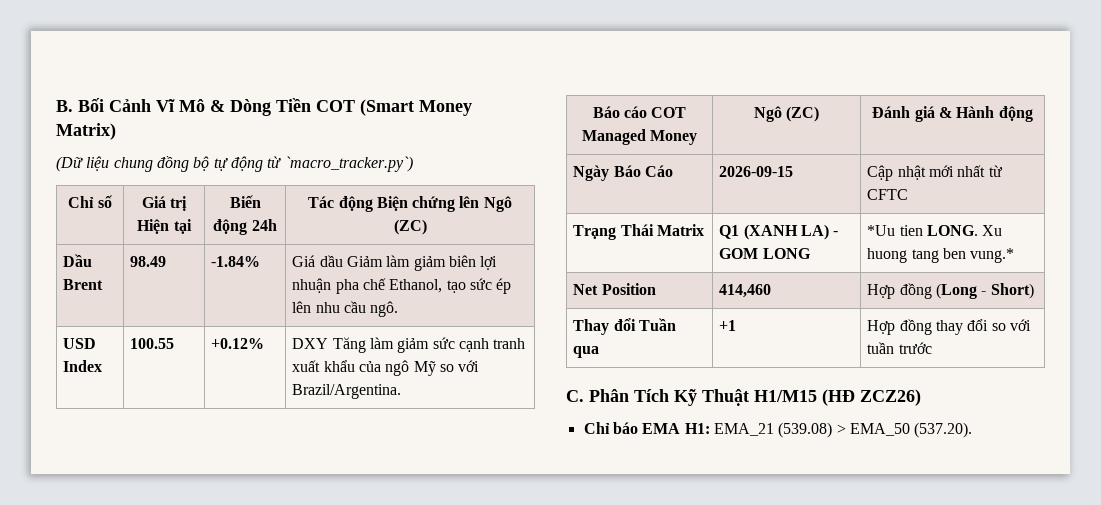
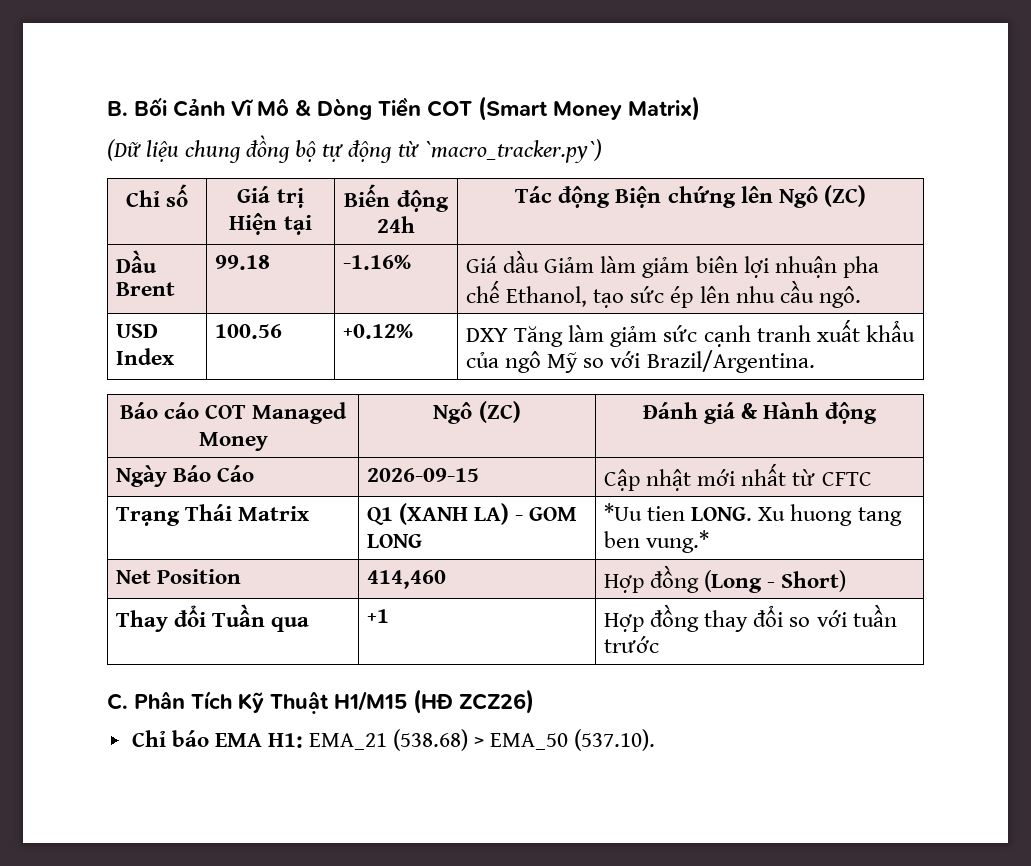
- Dầu Brent | 98.49 | -1.84% | Giá dầu Giảm làm giảm biên lợi nhuận pha chế Ethanol, tạo sức ép lên nhu cầu ngô.
+ Dầu Brent | 99.18 | -1.16% | Giá dầu Giảm làm giảm biên lợi nhuận pha chế Ethanol, tạo sức ép lên nhu cầu ngô.
- USD Index | 100.55 | +0.12% | DXY Tăng làm giảm sức cạnh tranh xuất khẩu của ngô Mỹ so với Brazil/Argentina.
+ USD Index | 100.56 | +0.12% | DXY Tăng làm giảm sức cạnh tranh xuất khẩu của ngô Mỹ so với Brazil/Argentina.
- Chỉ báo EMA H1: EMA_21 (539.08) > EMA_50 (537.20).
+ Chỉ báo EMA H1: EMA_21 (538.68) > EMA_50 (537.10).

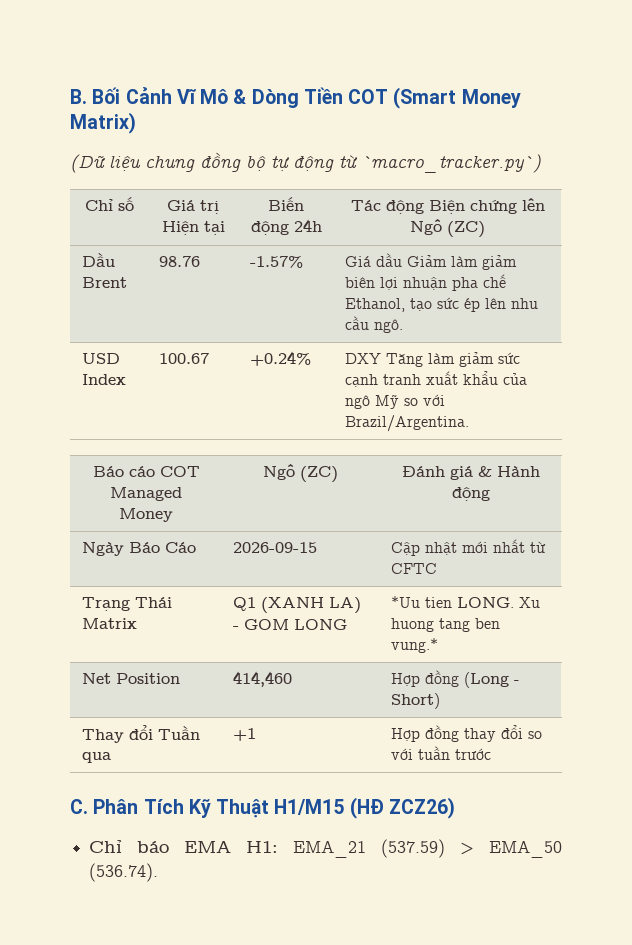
- Dầu Brent | 99.18 | -1.16% | Giá dầu Giảm làm giảm biên lợi nhuận pha chế Ethanol, tạo sức ép lên nhu cầu ngô.
+ Dầu Brent | 98.76 | -1.57% | Giá dầu Giảm làm giảm biên lợi nhuận pha chế Ethanol, tạo sức ép lên nhu cầu ngô.
- USD Index | 100.56 | +0.12% | DXY Tăng làm giảm sức cạnh tranh xuất khẩu của ngô Mỹ so với Brazil/Argentina.
+ USD Index | 100.67 | +0.24% | DXY Tăng làm giảm sức cạnh tranh xuất khẩu của ngô Mỹ so với Brazil/Argentina.
- Chỉ báo EMA H1: EMA_21 (538.68) > EMA_50 (537.10).
+ Chỉ báo EMA H1: EMA_21 (537.59) > EMA_50 (536.74).

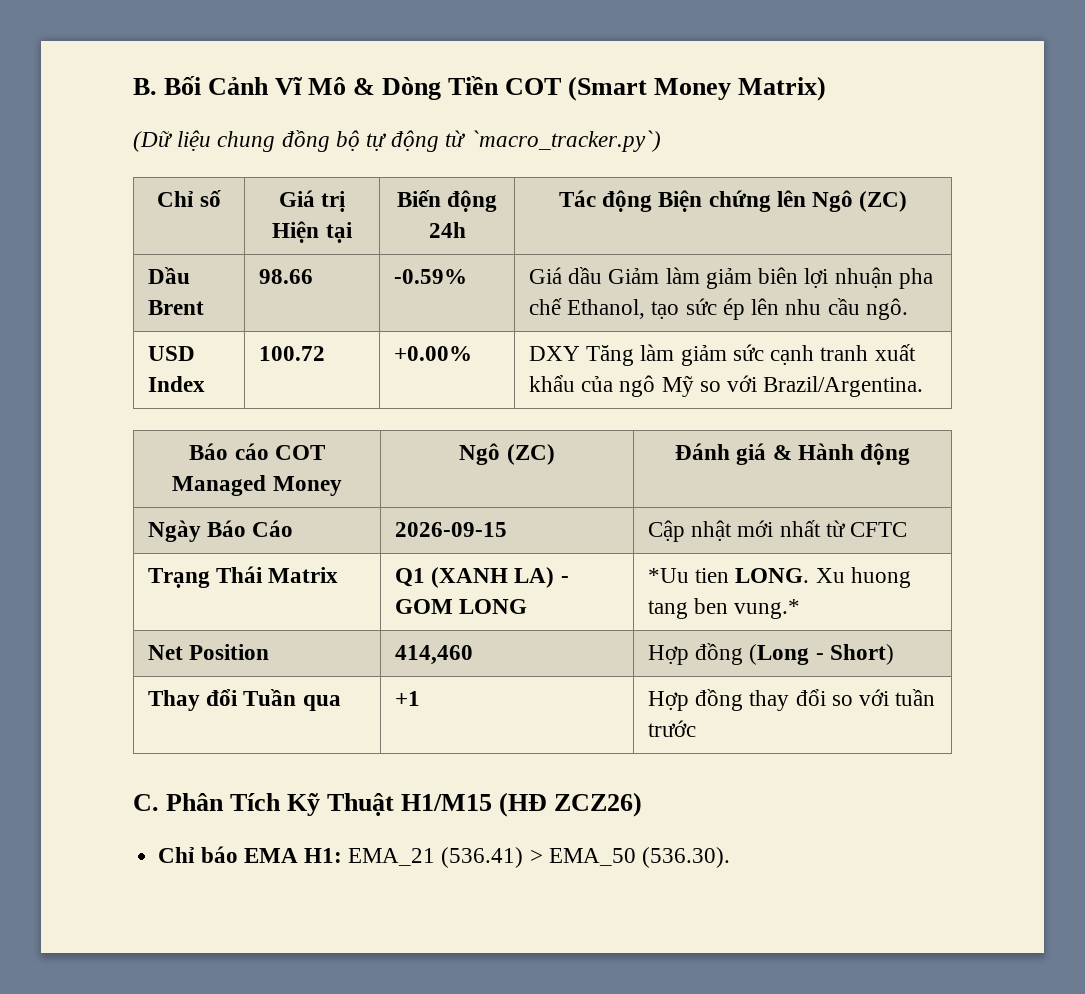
- Dầu Brent | 98.76 | -1.57% | Giá dầu Giảm làm giảm biên lợi nhuận pha chế Ethanol, tạo sức ép lên nhu cầu ngô.
+ Dầu Brent | 98.66 | -0.59% | Giá dầu Giảm làm giảm biên lợi nhuận pha chế Ethanol, tạo sức ép lên nhu cầu ngô.
- USD Index | 100.67 | +0.24% | DXY Tăng làm giảm sức cạnh tranh xuất khẩu của ngô Mỹ so với Brazil/Argentina.
+ USD Index | 100.72 | +0.00% | DXY Tăng làm giảm sức cạnh tranh xuất khẩu của ngô Mỹ so với Brazil/Argentina.
- Chỉ báo EMA H1: EMA_21 (537.59) > EMA_50 (536.74).
+ Chỉ báo EMA H1: EMA_21 (536.41) > EMA_50 (536.30).

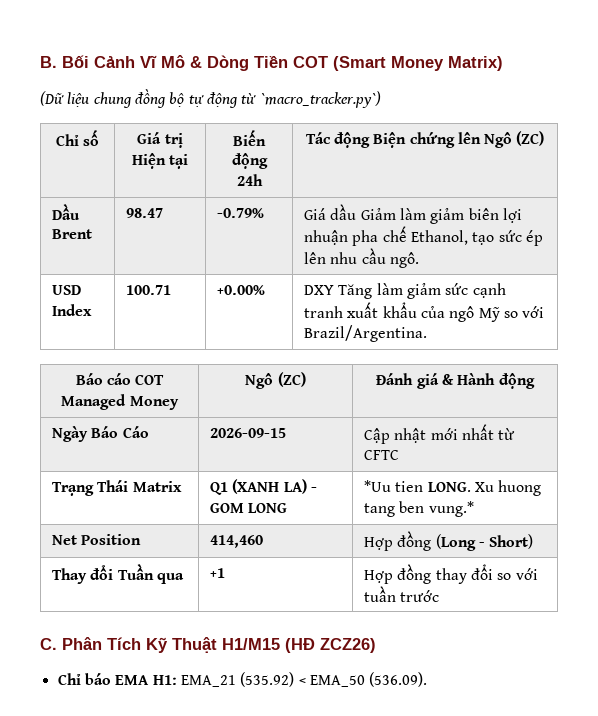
- Dầu Brent | 98.66 | -0.59% | Giá dầu Giảm làm giảm biên lợi nhuận pha chế Ethanol, tạo sức ép lên nhu cầu ngô.
+ Dầu Brent | 98.47 | -0.79% | Giá dầu Giảm làm giảm biên lợi nhuận pha chế Ethanol, tạo sức ép lên nhu cầu ngô.
- USD Index | 100.72 | +0.00% | DXY Tăng làm giảm sức cạnh tranh xuất khẩu của ngô Mỹ so với Brazil/Argentina.
+ USD Index | 100.71 | +0.00% | DXY Tăng làm giảm sức cạnh tranh xuất khẩu của ngô Mỹ so với Brazil/Argentina.
- Chỉ báo EMA H1: EMA_21 (536.41) > EMA_50 (536.30).
+ Chỉ báo EMA H1: EMA_21 (535.92) < EMA_50 (536.09).

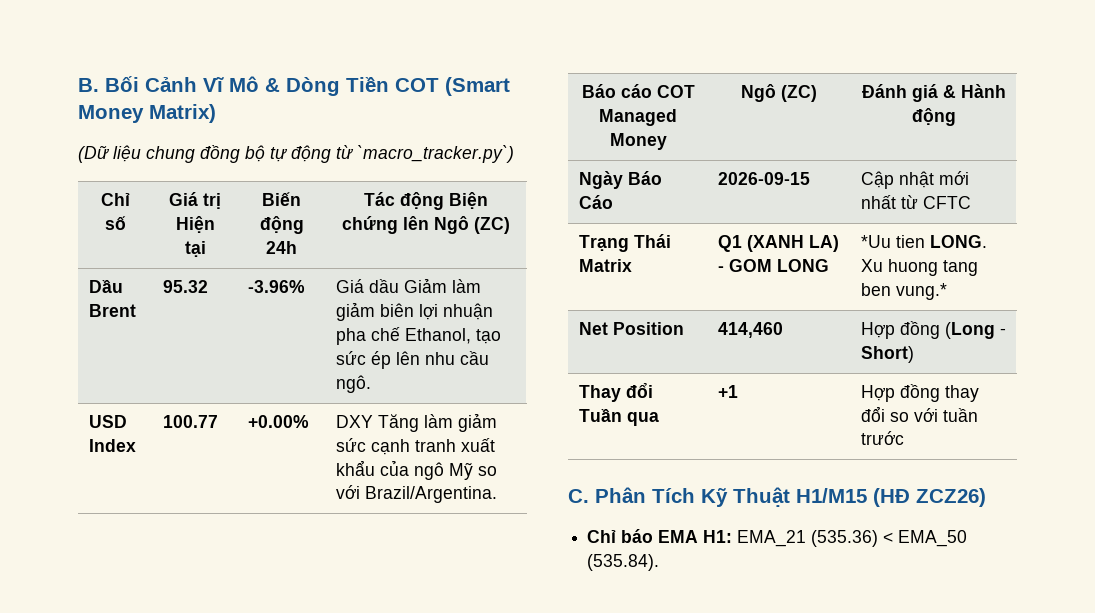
- Dầu Brent | 98.47 | -0.79% | Giá dầu Giảm làm giảm biên lợi nhuận pha chế Ethanol, tạo sức ép lên nhu cầu ngô.
+ Dầu Brent | 95.32 | -3.96% | Giá dầu Giảm làm giảm biên lợi nhuận pha chế Ethanol, tạo sức ép lên nhu cầu ngô.
- USD Index | 100.71 | +0.00% | DXY Tăng làm giảm sức cạnh tranh xuất khẩu của ngô Mỹ so với Brazil/Argentina.
+ USD Index | 100.77 | +0.00% | DXY Tăng làm giảm sức cạnh tranh xuất khẩu của ngô Mỹ so với Brazil/Argentina.
- Chỉ báo EMA H1: EMA_21 (535.92) < EMA_50 (536.09).
+ Chỉ báo EMA H1: EMA_21 (535.36) < EMA_50 (535.84).

